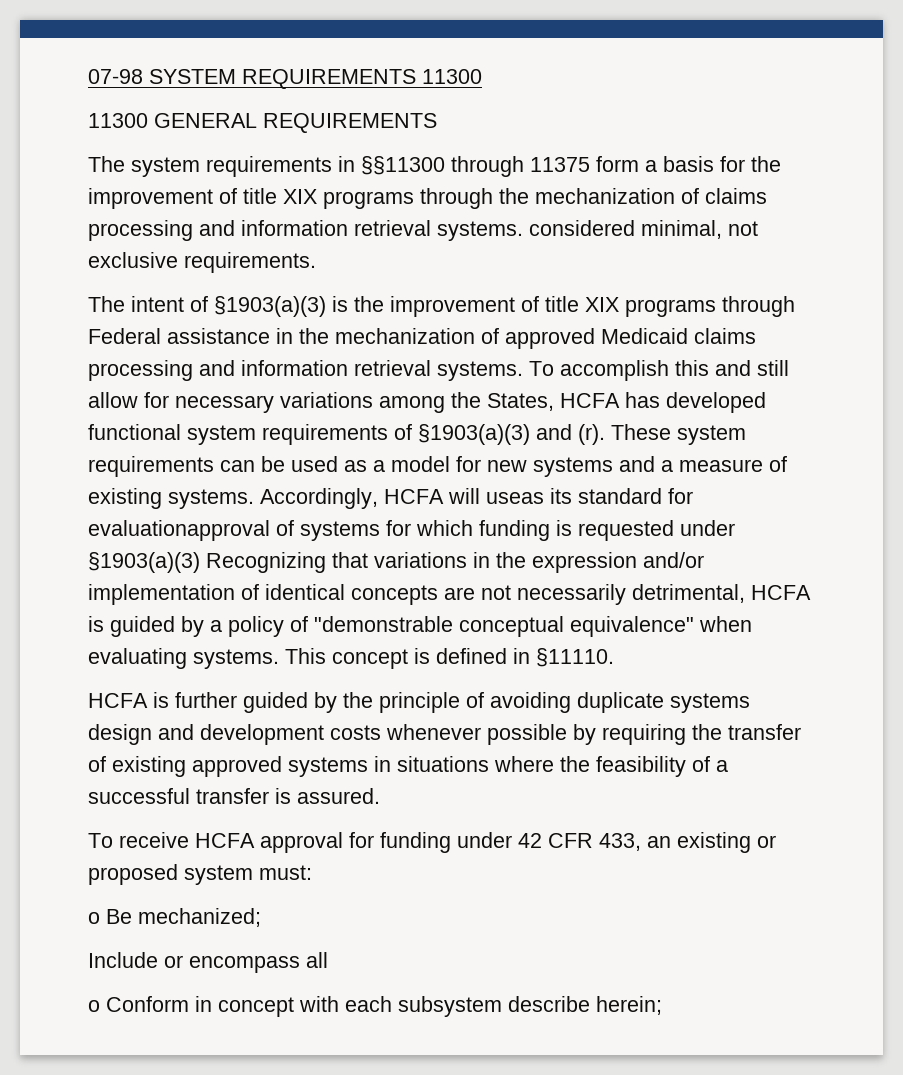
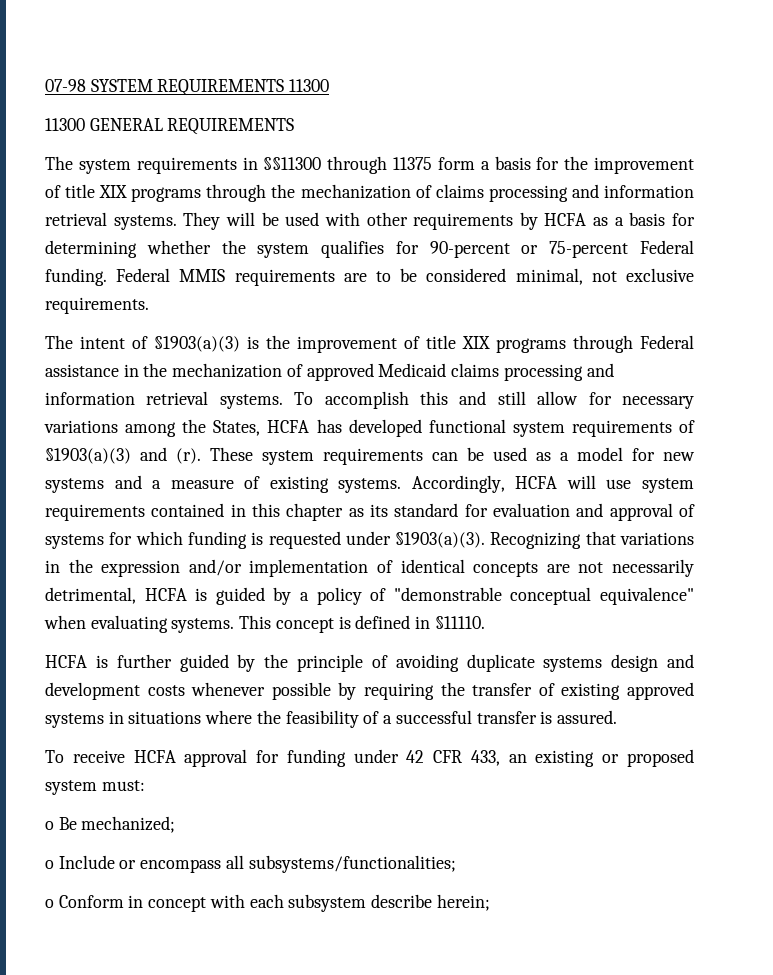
- The system requirements in §§11300 through 11375 form a basis for the improvement of title XIX programs through the mechanization of claims processing and information retrieval systems. considered minimal, not exclusive requirements.
+ The system requirements in §§11300 through 11375 form a basis for the improvement of title XIX programs through the mechanization of claims processing and information retrieval systems. They will be used with other requirements by HCFA as a basis for determining whether the system qualifies for 90-percent or 75-percent Federal funding. Federal MMIS requirements are to be considered minimal, not exclusive requirements.
- Accordingly, HCFA will useas its standard for evaluationapproval of systems for which funding is requested under §1903(a)(3) Recognizing that variations in the expression and/or implementation of identical concepts are not necessarily detrimental, HCFA is guided by a policy of "demonstrable conceptual equivalence" when evaluating systems.
+ Accordingly, HCFA will use system requirements contained in this chapter as its standard for evaluation and approval of systems for which funding is requested under §1903(a)(3). Recognizing that variations in the expression and/or implementation of identical concepts are not necessarily detrimental, HCFA is guided by a policy of "demonstrable conceptual equivalence" when evaluating systems.
- Include or encompass all
+ o Include or encompass all subsystems/functionalities;

